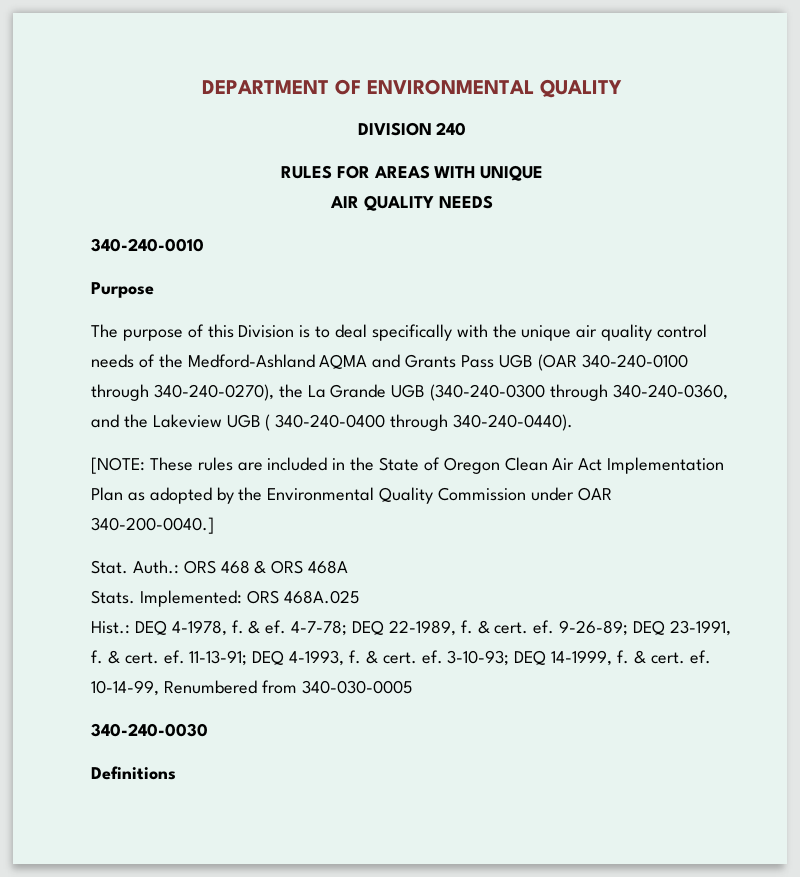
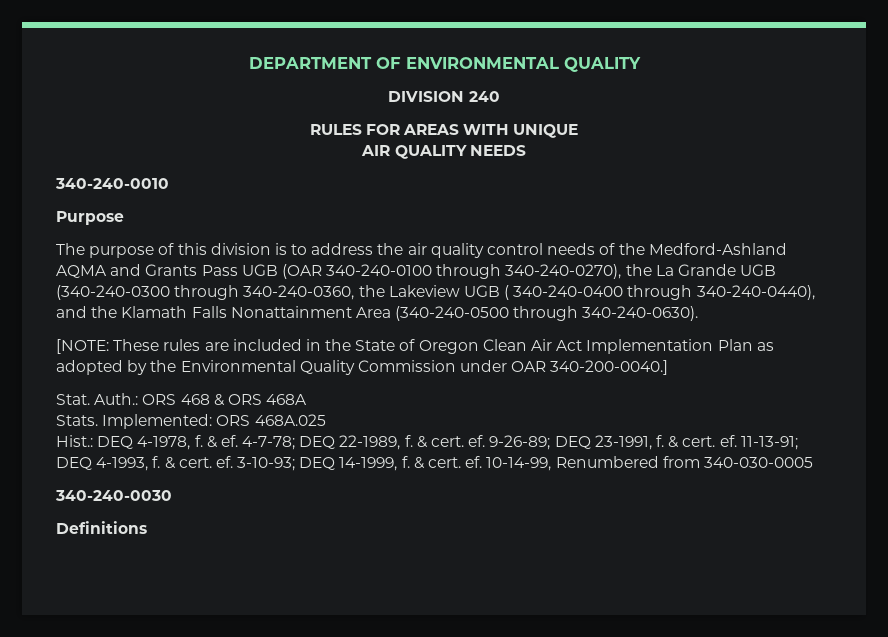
- The purpose of this Division is to deal specifically with the unique air quality control needs of the Medford-Ashland AQMA and Grants Pass UGB (OAR 340-240-0100 through 340-240-0270), the La Grande UGB (340-240-0300 through 340-240-0360, and the Lakeview UGB ( 340-240-0400 through 340-240-0440).
+ The purpose of this division is to address the air quality control needs of the Medford-Ashland AQMA and Grants Pass UGB (OAR 340-240-0100 through 340-240-0270), the La Grande UGB (340-240-0300 through 340-240-0360, the Lakeview UGB ( 340-240-0400 through 340-240-0440), and the Klamath Falls Nonattainment Area (340-240-0500 through 340-240-0630).

